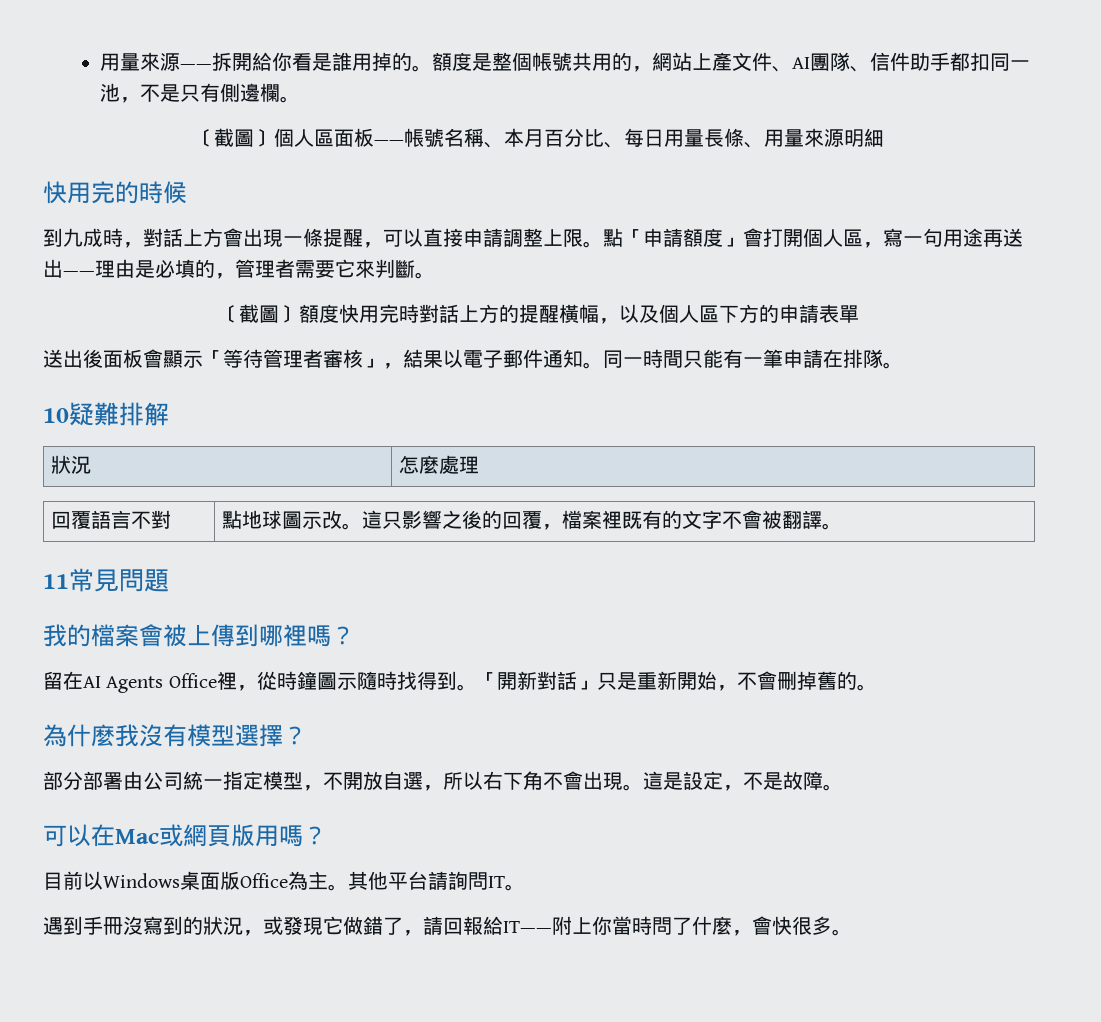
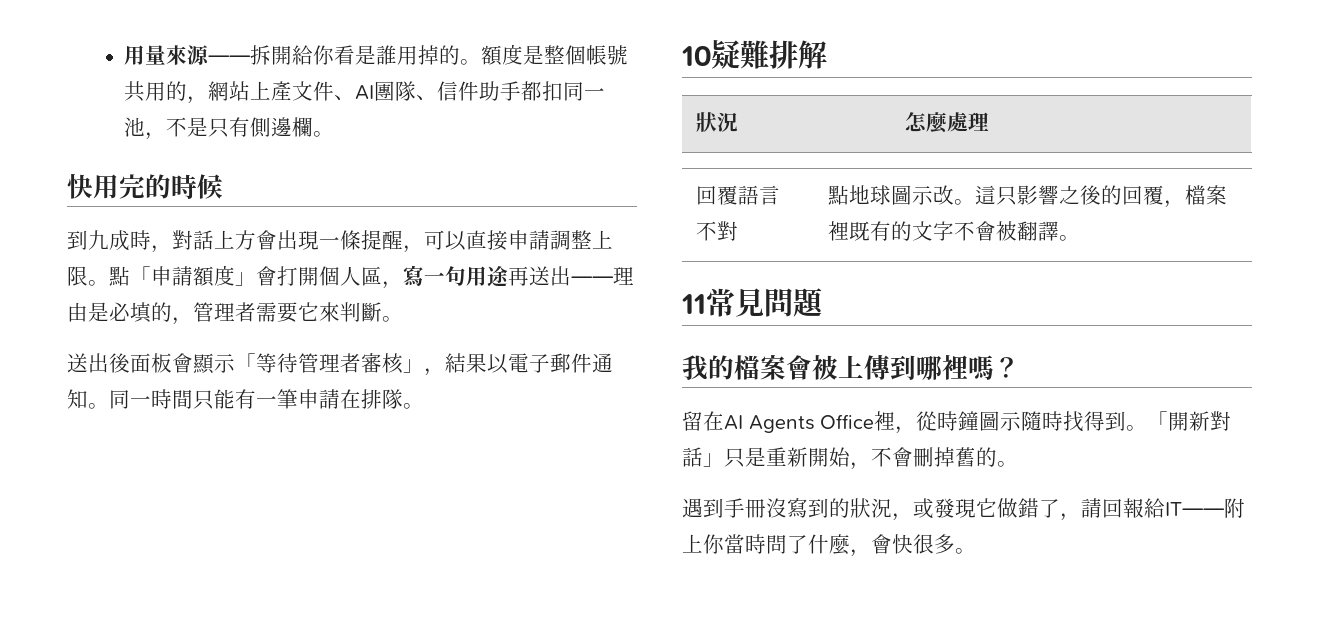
- 〔截圖〕個人區面板——帳號名稱、本月百分比、每日用量長條、用量來源明細
- 〔截圖〕額度快用完時對話上方的提醒橫幅，以及個人區下方的申請表單
- 為什麼我沒有模型選擇？
- 部分部署由公司統一指定模型，不開放自選，所以右下角不會出現。這是設定，不是故障。
- 可以在Mac或網頁版用嗎？
- 目前以Windows桌面版Office為主。其他平台請詢問IT。

